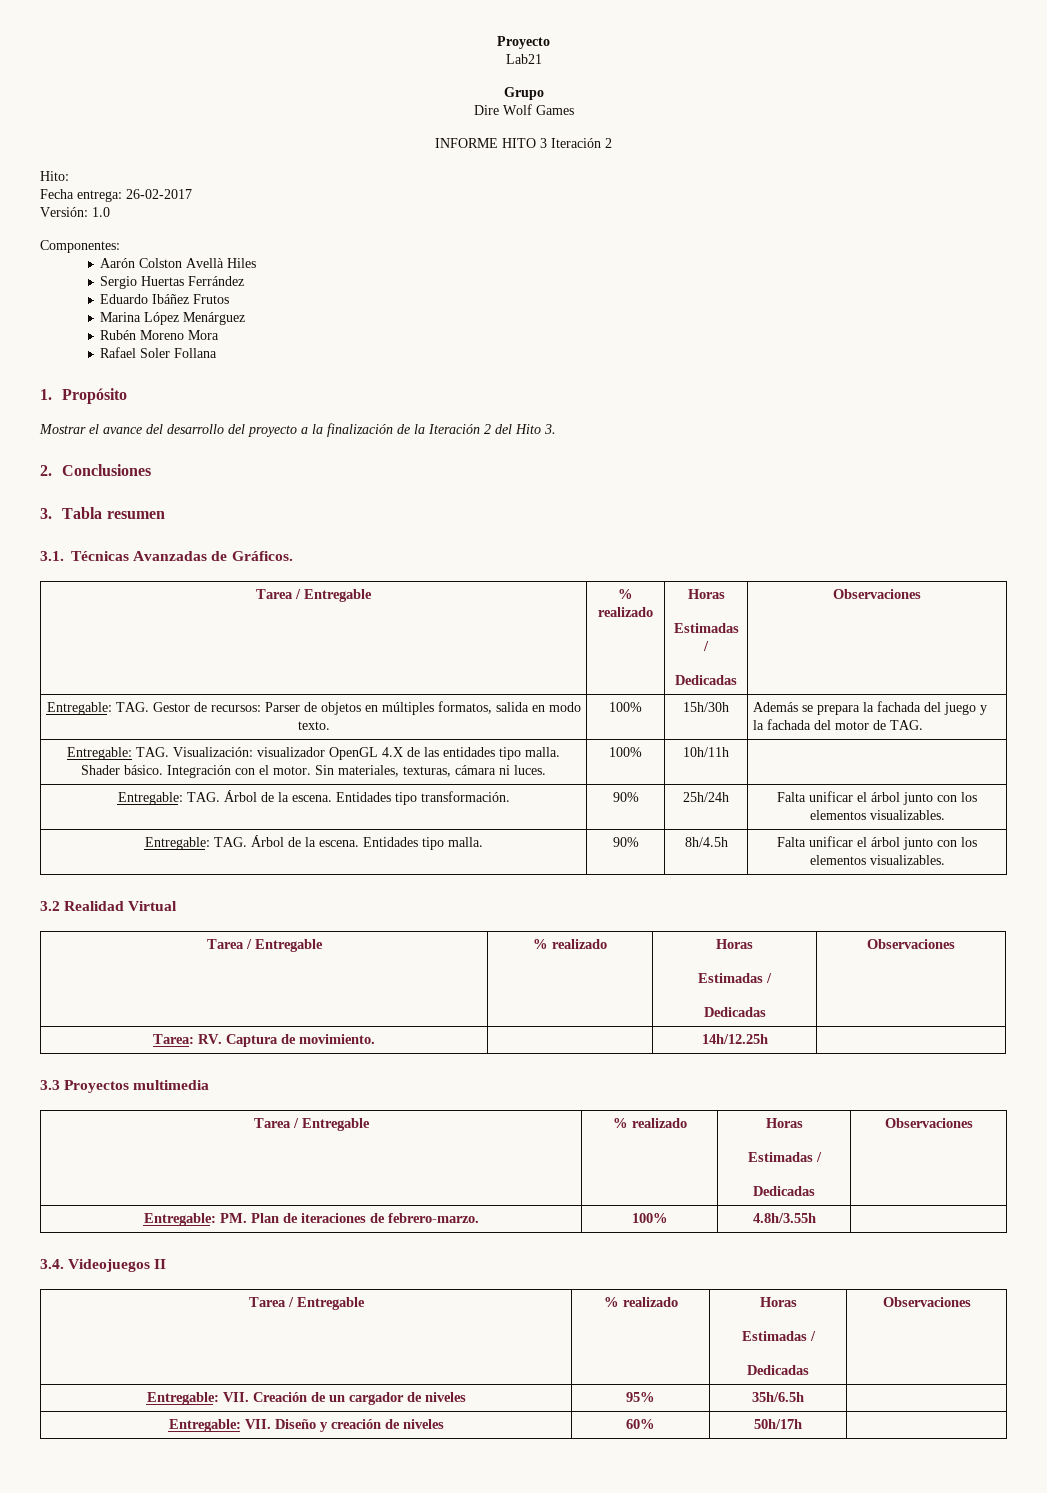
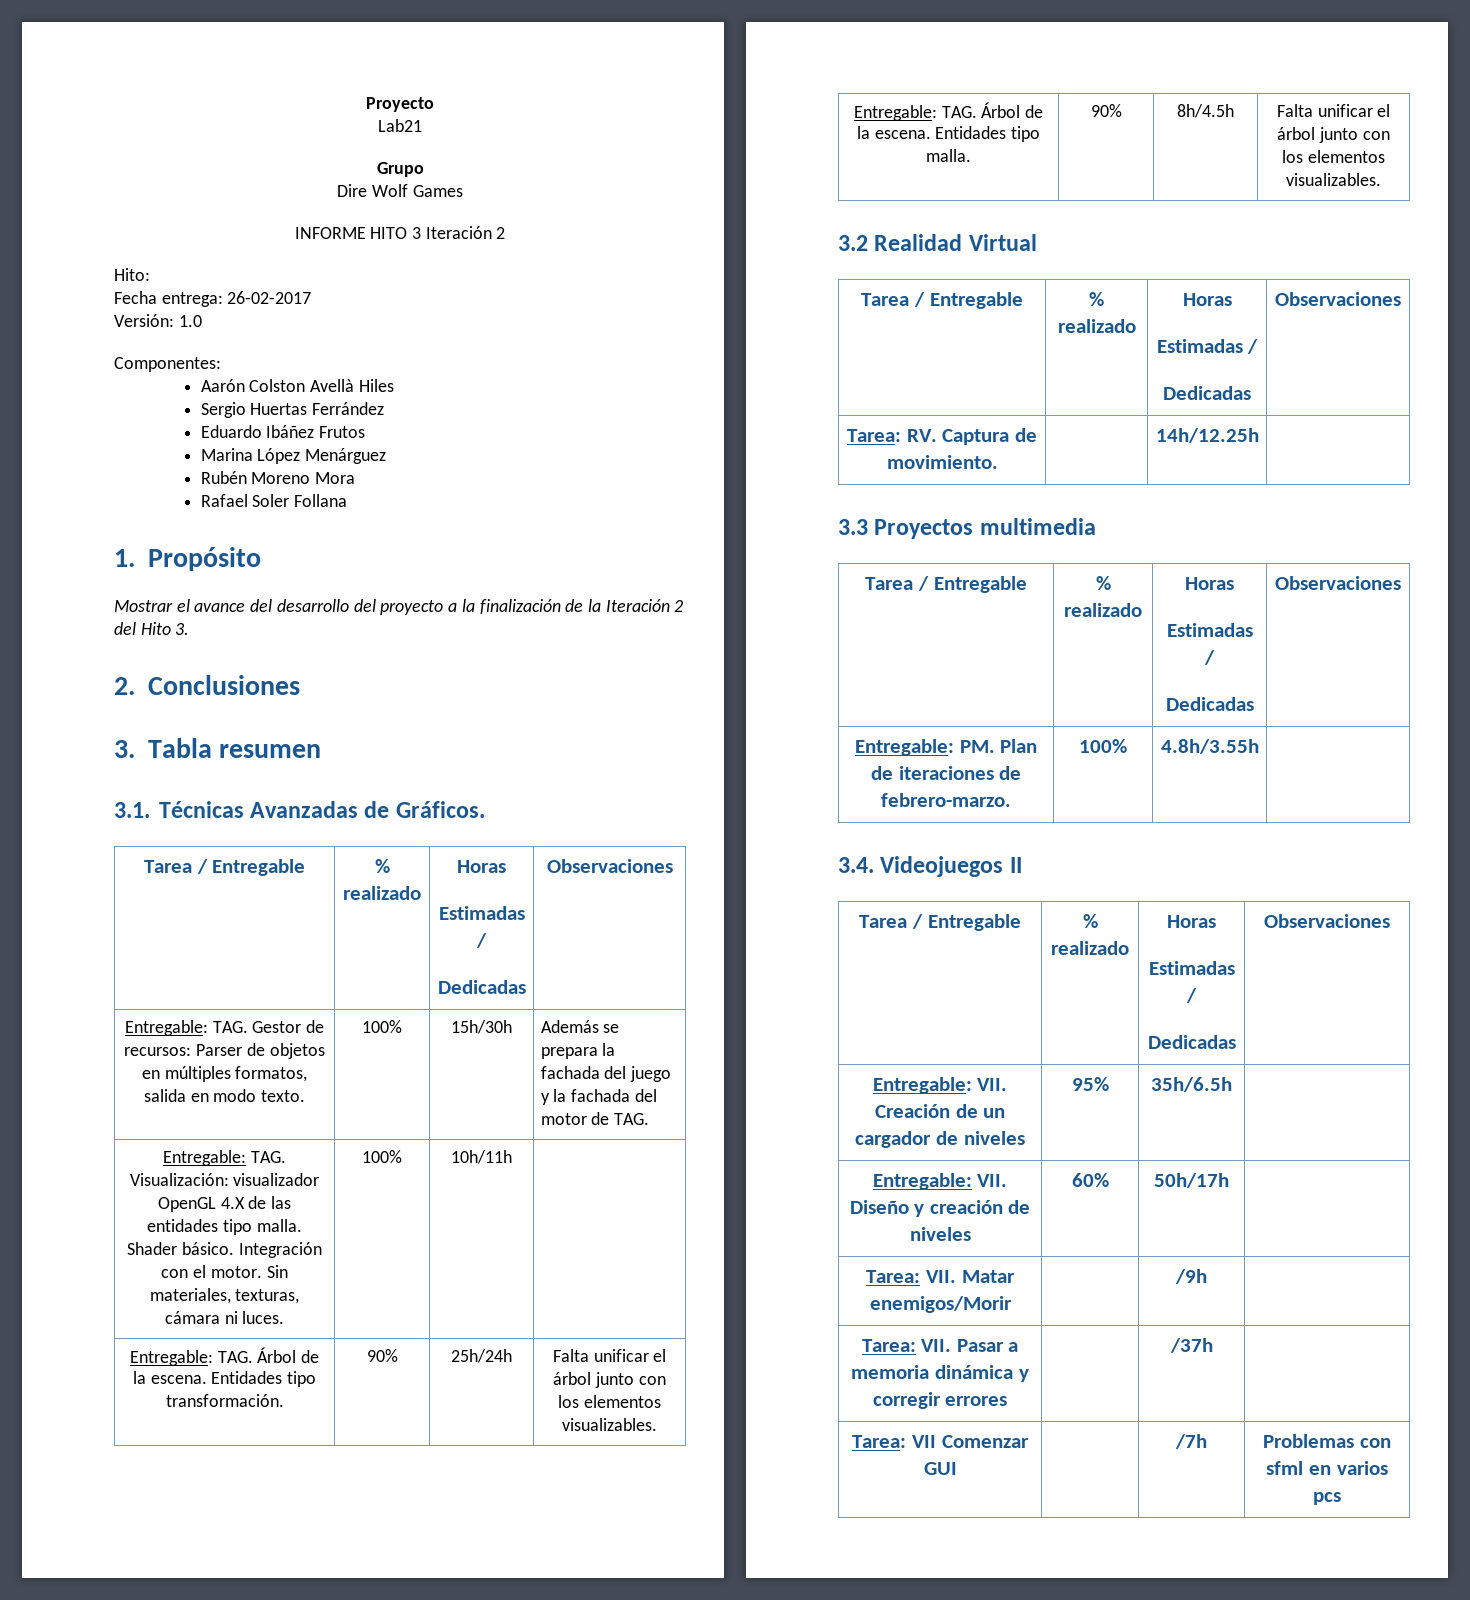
+ Tarea: VII. Matar enemigos/Morir | | /9h |
+ Tarea: VII. Pasar a memoria dinámica y corregir errores | | /37h |
+ Tarea: VII Comenzar GUI | | /7h | Problemas con sfml en varios pcs

